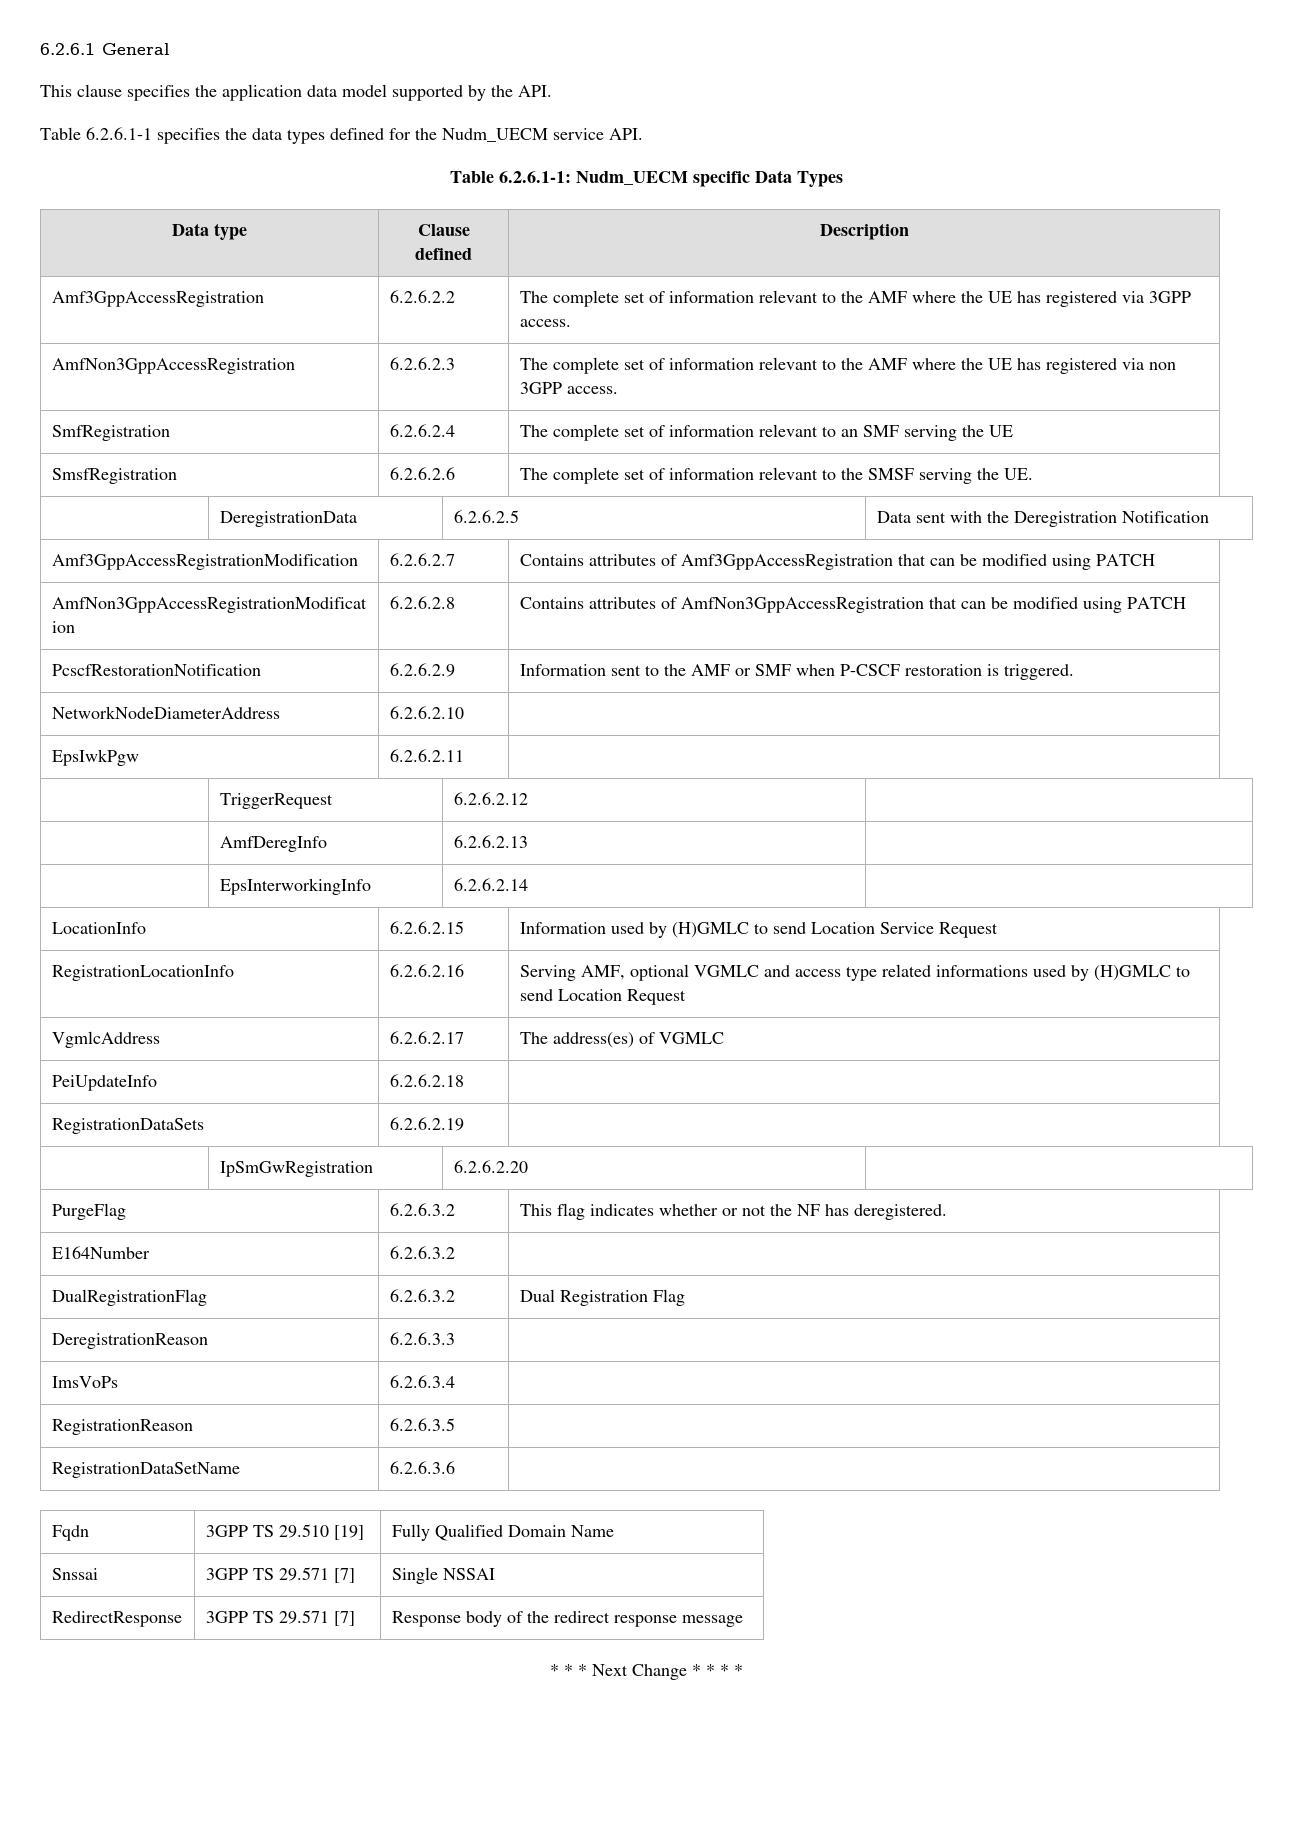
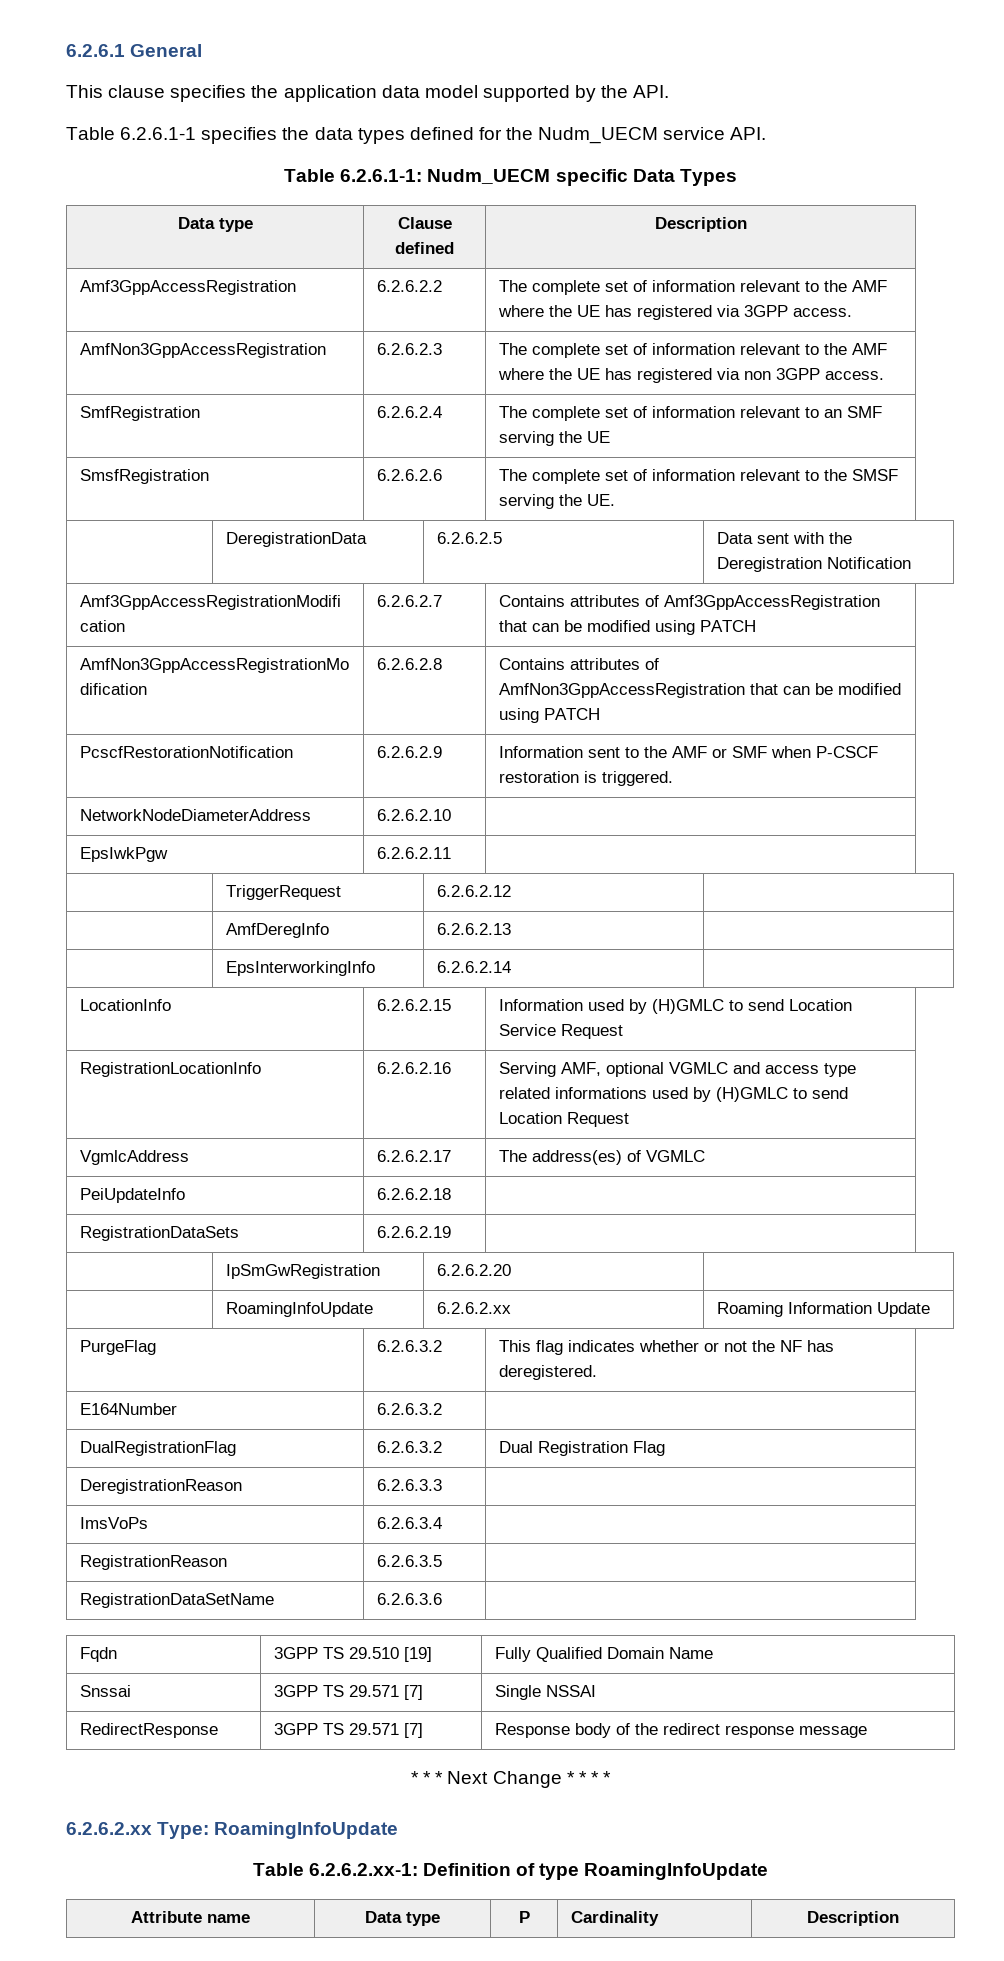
+ | RoamingInfoUpdate | 6.2.6.2.xx | Roaming Information Update
+ 6.2.6.2.xx Type: RoamingInfoUpdate
+ Table 6.2.6.2.xx-1: Definition of type RoamingInfoUpdate
+ Attribute name | Data type | P | Cardinality | Description

